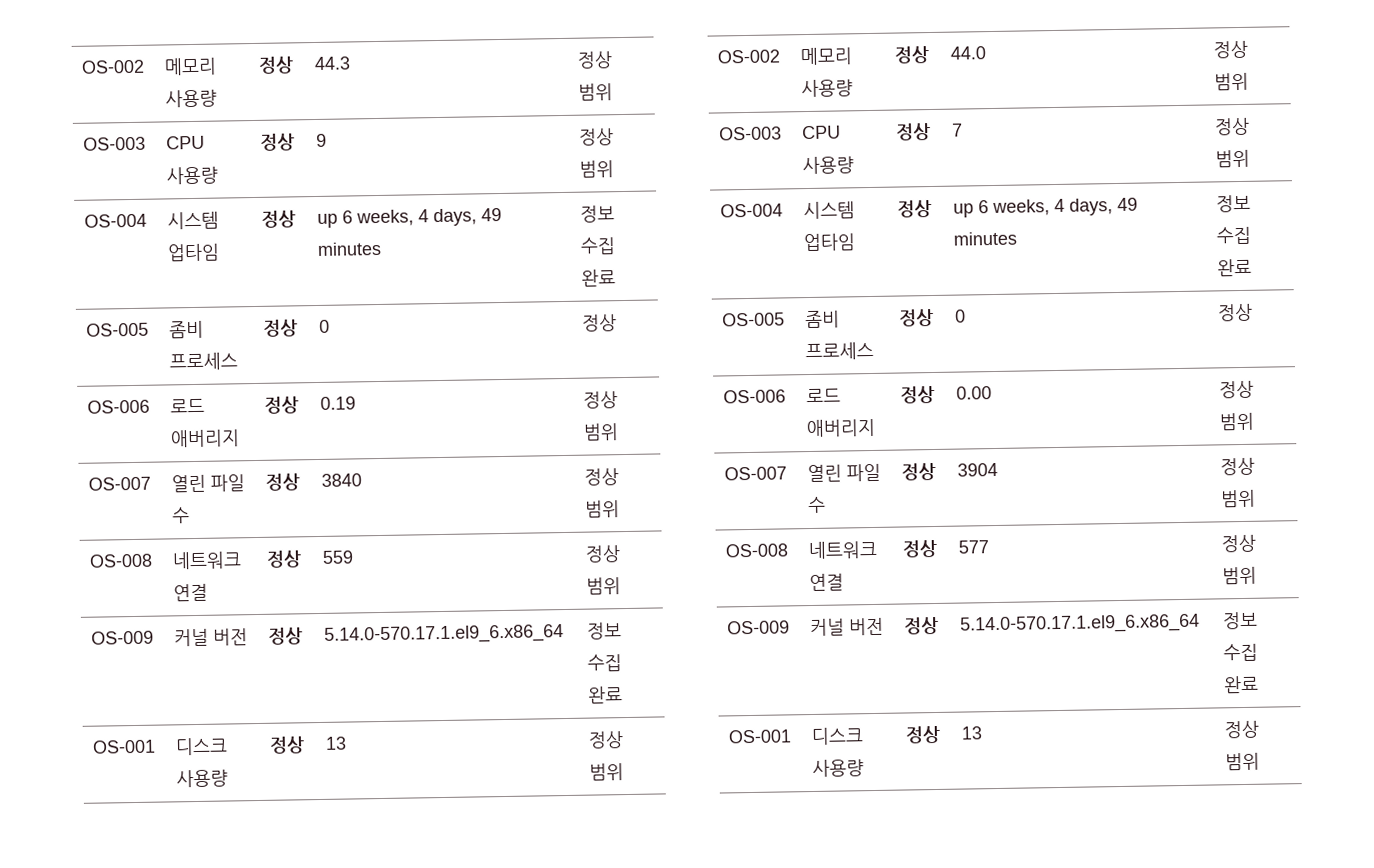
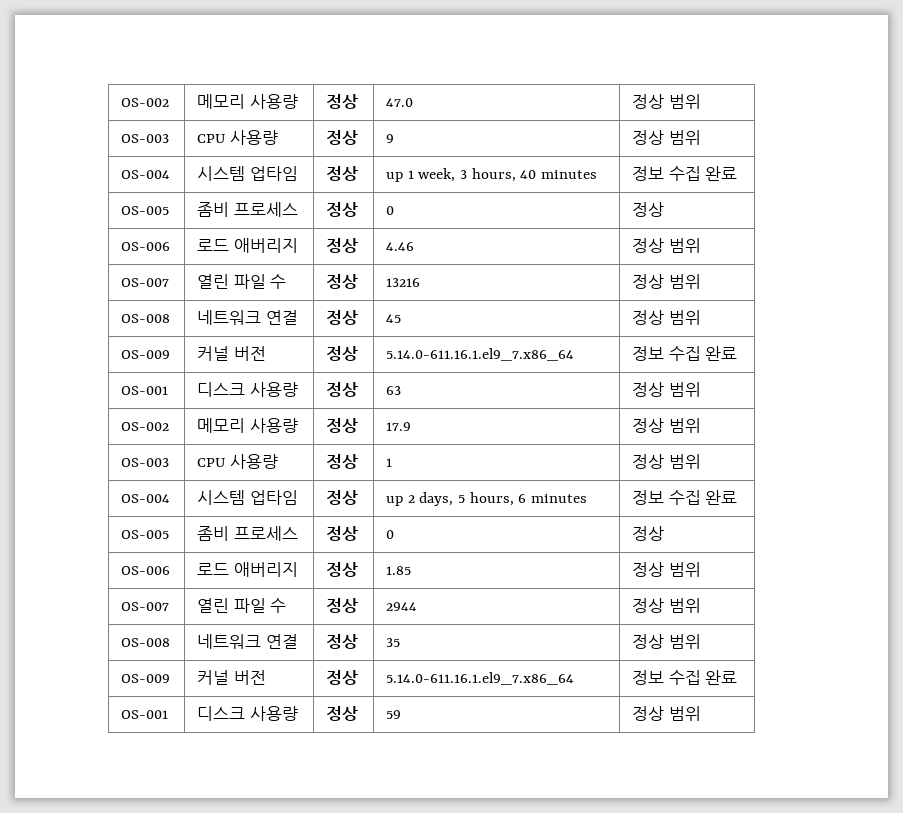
- OS-002 | 메모리 사용량 | 정상 | 44.3 | 정상 범위
+ OS-002 | 메모리 사용량 | 정상 | 47.0 | 정상 범위
  OS-003 | CPU 사용량 | 정상 | 9 | 정상 범위
- OS-004 | 시스템 업타임 | 정상 | up 6 weeks, 4 days, 49 minutes | 정보 수집 완료
+ OS-004 | 시스템 업타임 | 정상 | up 1 week, 3 hours, 40 minutes | 정보 수집 완료
- OS-006 | 로드 애버리지 | 정상 | 0.19 | 정상 범위
- OS-007 | 열린 파일 수 | 정상 | 3840 | 정상 범위
- OS-008 | 네트워크 연결 | 정상 | 559 | 정상 범위
- OS-009 | 커널 버전 | 정상 | 5.14.0-570.17.1.el9_6.x86_64 | 정보 수집 완료
- OS-001 | 디스크 사용량 | 정상 | 13 | 정상 범위
+ OS-006 | 로드 애버리지 | 정상 | 4.46 | 정상 범위
+ OS-007 | 열린 파일 수 | 정상 | 13216 | 정상 범위
+ OS-008 | 네트워크 연결 | 정상 | 45 | 정상 범위
+ OS-009 | 커널 버전 | 정상 | 5.14.0-611.16.1.el9_7.x86_64 | 정보 수집 완료
+ OS-001 | 디스크 사용량 | 정상 | 63 | 정상 범위
- OS-002 | 메모리 사용량 | 정상 | 44.0 | 정상 범위
- OS-003 | CPU 사용량 | 정상 | 7 | 정상 범위
- OS-004 | 시스템 업타임 | 정상 | up 6 weeks, 4 days, 49 minutes | 정보 수집 완료
+ OS-002 | 메모리 사용량 | 정상 | 17.9 | 정상 범위
+ OS-003 | CPU 사용량 | 정상 | 1 | 정상 범위
+ OS-004 | 시스템 업타임 | 정상 | up 2 days, 5 hours, 6 minutes | 정보 수집 완료
- OS-006 | 로드 애버리지 | 정상 | 0.00 | 정상 범위
- OS-007 | 열린 파일 수 | 정상 | 3904 | 정상 범위
- OS-008 | 네트워크 연결 | 정상 | 577 | 정상 범위
- OS-009 | 커널 버전 | 정상 | 5.14.0-570.17.1.el9_6.x86_64 | 정보 수집 완료
- OS-001 | 디스크 사용량 | 정상 | 13 | 정상 범위
+ OS-006 | 로드 애버리지 | 정상 | 1.85 | 정상 범위
+ OS-007 | 열린 파일 수 | 정상 | 2944 | 정상 범위
+ OS-008 | 네트워크 연결 | 정상 | 35 | 정상 범위
+ OS-009 | 커널 버전 | 정상 | 5.14.0-611.16.1.el9_7.x86_64 | 정보 수집 완료
+ OS-001 | 디스크 사용량 | 정상 | 59 | 정상 범위

